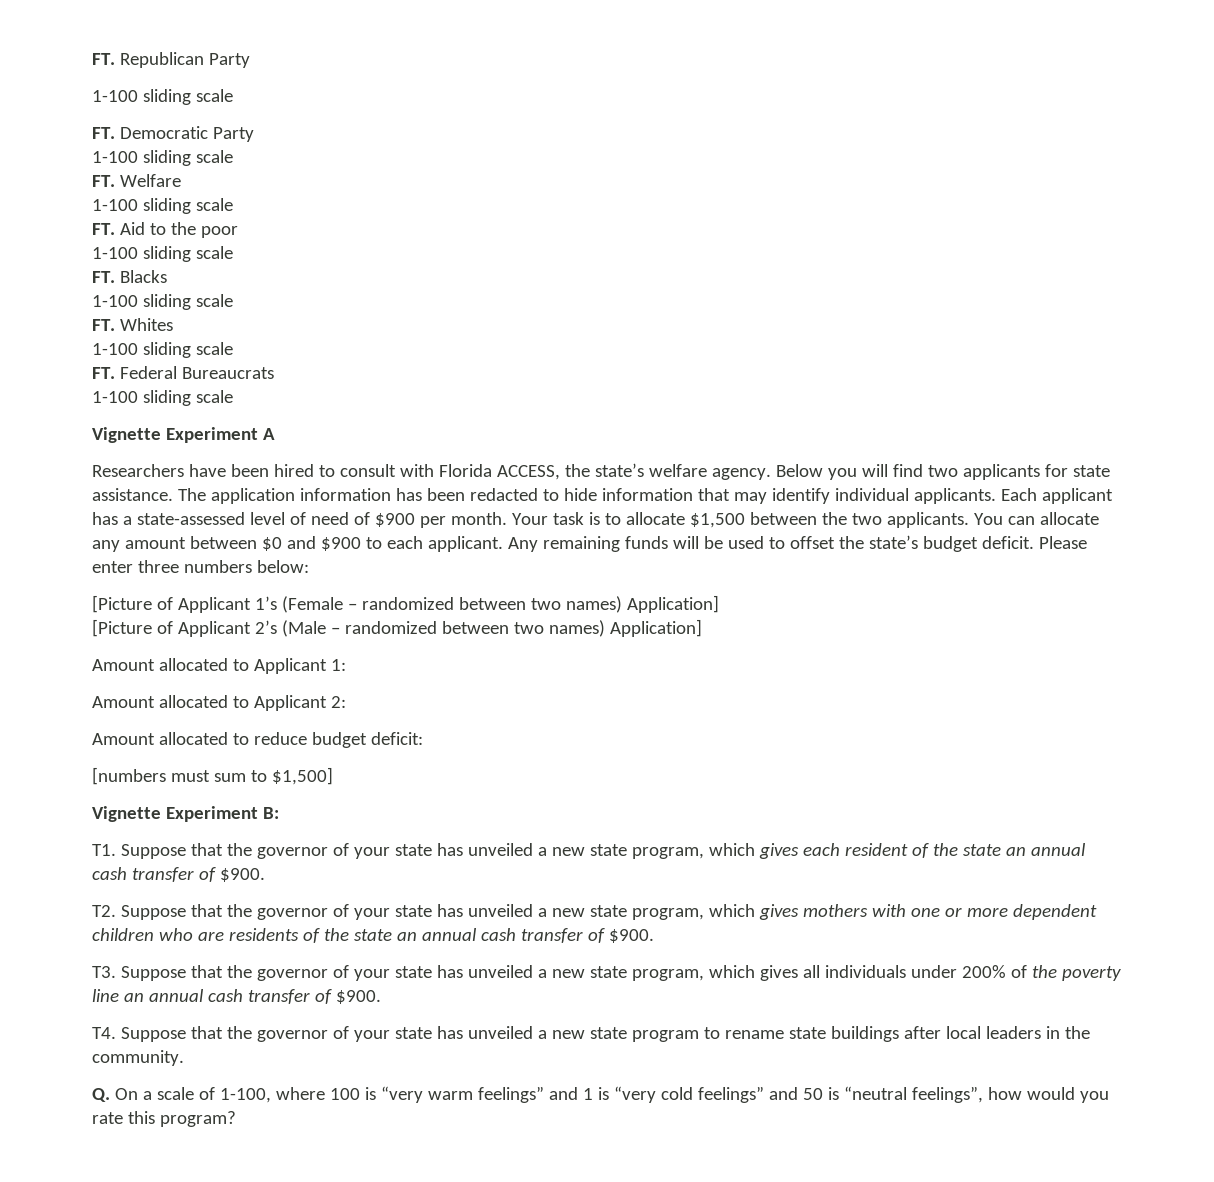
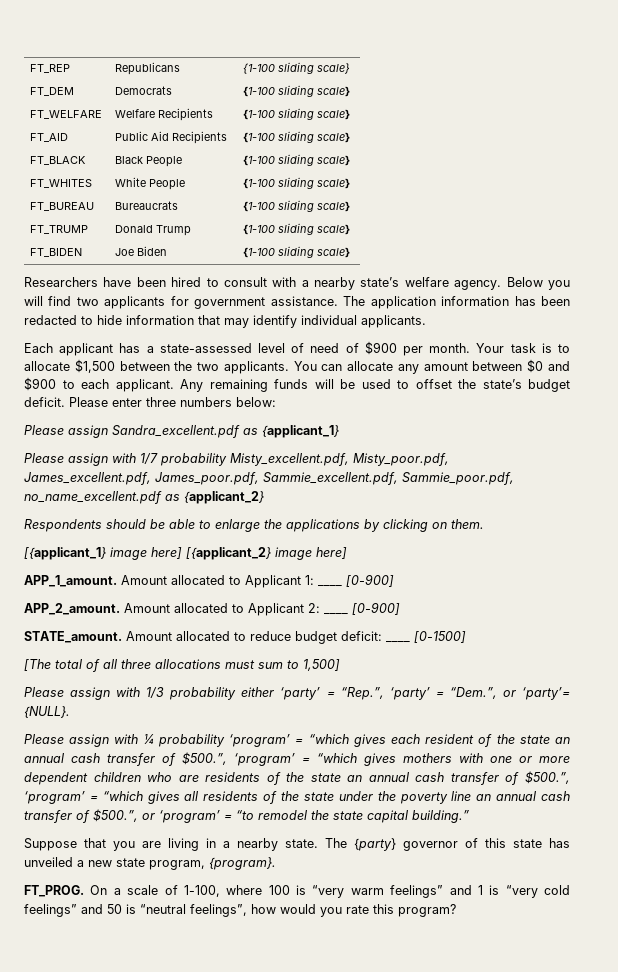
- FT. Republican Party
- 1-100 sliding scale
- FT. Democratic Party
- 1-100 sliding scale
- FT. Welfare
- 1-100 sliding scale
- FT. Aid to the poor
- 1-100 sliding scale
- FT. Blacks
- 1-100 sliding scale
- FT. Whites
- 1-100 sliding scale
- FT. Federal Bureaucrats
- 1-100 sliding scale
- Vignette Experiment A
+ FT_REP | Republicans | {1-100 sliding scale}
+ FT_DEM | Democrats | {1-100 sliding scale}
+ FT_WELFARE | Welfare Recipients | {1-100 sliding scale}
+ FT_AID | Public Aid Recipients | {1-100 sliding scale}
+ FT_BLACK | Black People | {1-100 sliding scale}
+ FT_WHITES | White People | {1-100 sliding scale}
+ FT_BUREAU | Bureaucrats | {1-100 sliding scale}
+ FT_TRUMP | Donald Trump | {1-100 sliding scale}
+ FT_BIDEN | Joe Biden | {1-100 sliding scale}
- Researchers have been hired to consult with Florida ACCESS, the state’s welfare agency.
+ Researchers have been hired to consult with a nearby state’s welfare agency.
- Below you will find two applicants for state assistance.
+ Below you will find two applicants for government assistance.
- The application information has been redacted to hide information that may identify individual applicants. Each applicant has a state-assessed level of need of $900 per month.
+ The application information has been redacted to hide information that may identify individual applicants.
+ Each applicant has a state-assessed level of need of $900 per month.
- [Picture of Applicant 1’s (Female – randomized between two names) Application]
- [Picture of Applicant 2’s (Male – randomized between two names) Application]
- Amount allocated to Applicant 1:
- Amount allocated to Applicant 2:
- Amount allocated to reduce budget deficit:
- [numbers must sum to $1,500]
- Vignette Experiment B:
- T1. Suppose that the governor of your state has unveiled a new state program, which gives each resident of the state an annual cash transfer of $900.
- T2. Suppose that the governor of your state has unveiled a new state program, which gives mothers with one or more dependent children who are residents of the state an annual cash transfer of $900.
- T3. Suppose that the governor of your state has unveiled a new state program, which gives all individuals under 200% of the poverty line an annual cash transfer of $900.
- T4. Suppose that the governor of your state has unveiled a new state program to rename state buildings after local leaders in the community.
- Q. On a scale of 1-100, where 100 is “very warm feelings” and 1 is “very cold feelings” and 50 is “neutral feelings”, how would you rate this program?
+ Please assign Sandra_excellent.pdf as {applicant_1}
+ Please assign with 1/7 probability Misty_excellent.pdf, Misty_poor.pdf, James_excellent.pdf, James_poor.pdf, Sammie_excellent.pdf, Sammie_poor.pdf, no_name_excellent.pdf as {applicant_2}
+ Respondents should be able to enlarge the applications by clicking on them.
+ [{applicant_1} image here] [{applicant_2} image here]
+ APP_1_amount. Amount allocated to Applicant 1: ____ [0-900]
+ APP_2_amount. Amount allocated to Applicant 2: ____ [0-900]
+ STATE_amount. Amount allocated to reduce budget deficit: ____ [0-1500]
+ [The total of all three allocations must sum to 1,500]
+ Please assign with 1/3 probability either ‘party’ = “Rep.”, ‘party’ = “Dem.”, or ‘party’= {NULL}.
+ Please assign with ¼ probability ‘program’ = “which gives each resident of the state an annual cash transfer of $500.”, ‘program’ = “which gives mothers with one or more dependent children who are residents of the state an annual cash transfer of $500.”, ‘program’ = “which gives all residents of the state under the poverty line an annual cash transfer of $500.”, or ‘program’ = “to remodel the state capital building.”
+ Suppose that you are living in a nearby state. The {party} governor of this state has unveiled a new state program, {program}.
+ FT_PROG. On a scale of 1-100, where 100 is “very warm feelings” and 1 is “very cold feelings” and 50 is “neutral feelings”, how would you rate this program?

